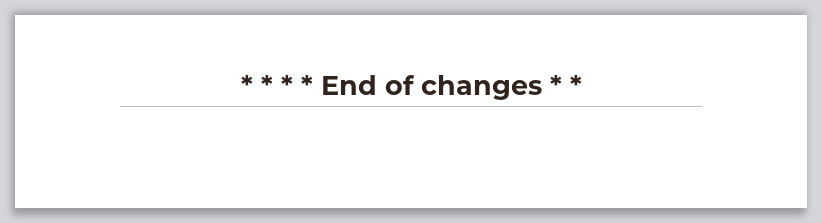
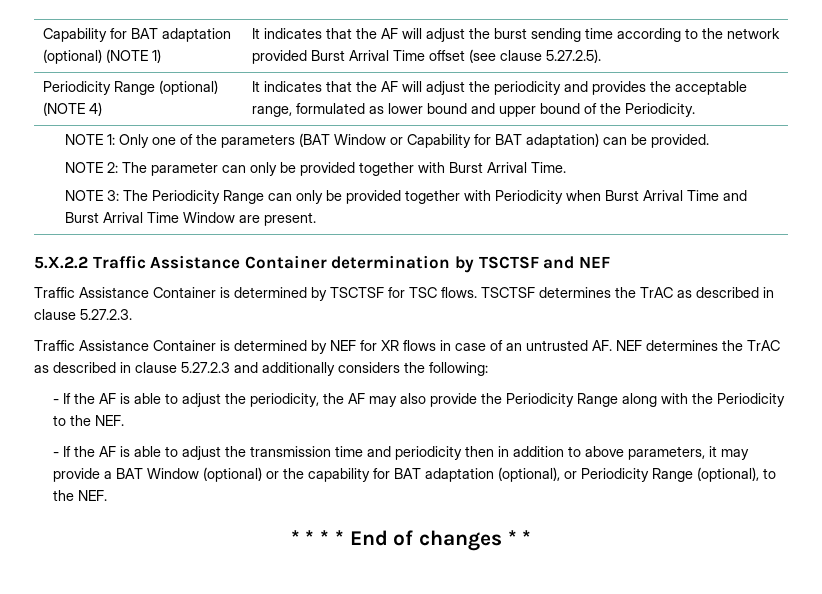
+ Capability for BAT adaptation (optional) (NOTE 1) | It indicates that the AF will adjust the burst sending time according to the network provided Burst Arrival Time offset (see clause 5.27.2.5).
+ Periodicity Range (optional) (NOTE 4) | It indicates that the AF will adjust the periodicity and provides the acceptable range, formulated as lower bound and upper bound of the Periodicity.
+ NOTE 1: Only one of the parameters (BAT Window or Capability for BAT adaptation) can be provided.
+ NOTE 2: The parameter can only be provided together with Burst Arrival Time.
+ NOTE 3: The Periodicity Range can only be provided together with Periodicity when Burst Arrival Time and Burst Arrival Time Window are present.
+ 5.X.2.2 Traffic Assistance Container determination by TSCTSF and NEF
+ Traffic Assistance Container is determined by TSCTSF for TSC flows. TSCTSF determines the TrAC as described in clause 5.27.2.3.
+ Traffic Assistance Container is determined by NEF for XR flows in case of an untrusted AF. NEF determines the TrAC as described in clause 5.27.2.3 and additionally considers the following:
+ - If the AF is able to adjust the periodicity, the AF may also provide the Periodicity Range along with the Periodicity to the NEF.
+ - If the AF is able to adjust the transmission time and periodicity then in addition to above parameters, it may provide a BAT Window (optional) or the capability for BAT adaptation (optional), or Periodicity Range (optional), to the NEF.

